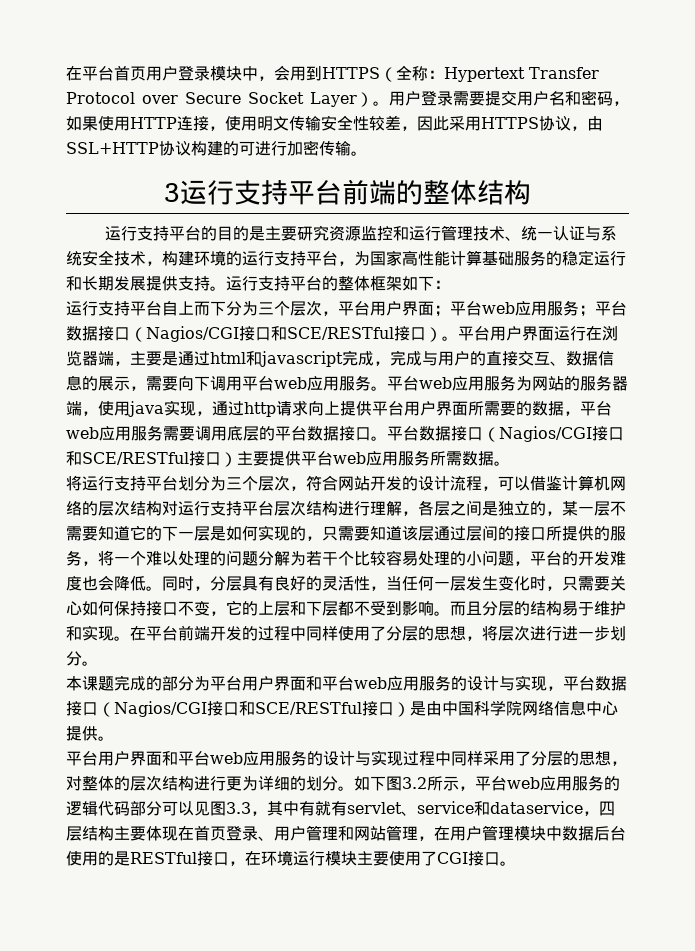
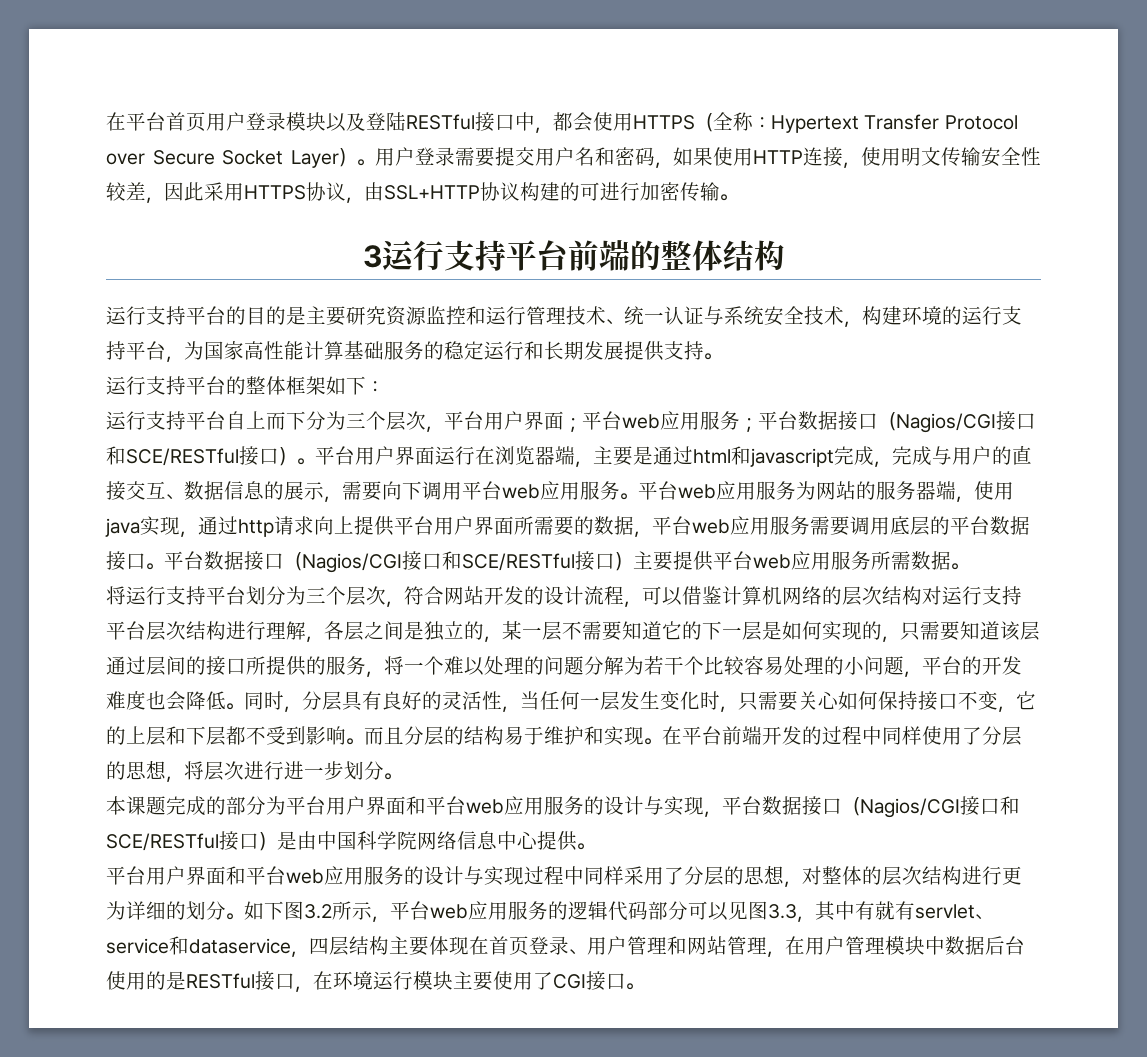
- 在平台首页用户登录模块中，会用到HTTPS（全称：Hypertext Transfer Protocol over Secure Socket Layer）。
+ 在平台首页用户登录模块以及登陆RESTful接口中，都会使用HTTPS（全称：Hypertext Transfer Protocol over Secure Socket Layer）。
- 运行支持平台的目的是主要研究资源监控和运行管理技术、统一认证与系统安全技术，构建环境的运行支持平台，为国家高性能计算基础服务的稳定运行和长期发展提供支持。运行支持平台的整体框架如下：
+ 运行支持平台的目的是主要研究资源监控和运行管理技术、统一认证与系统安全技术，构建环境的运行支持平台，为国家高性能计算基础服务的稳定运行和长期发展提供支持。
+ 运行支持平台的整体框架如下：

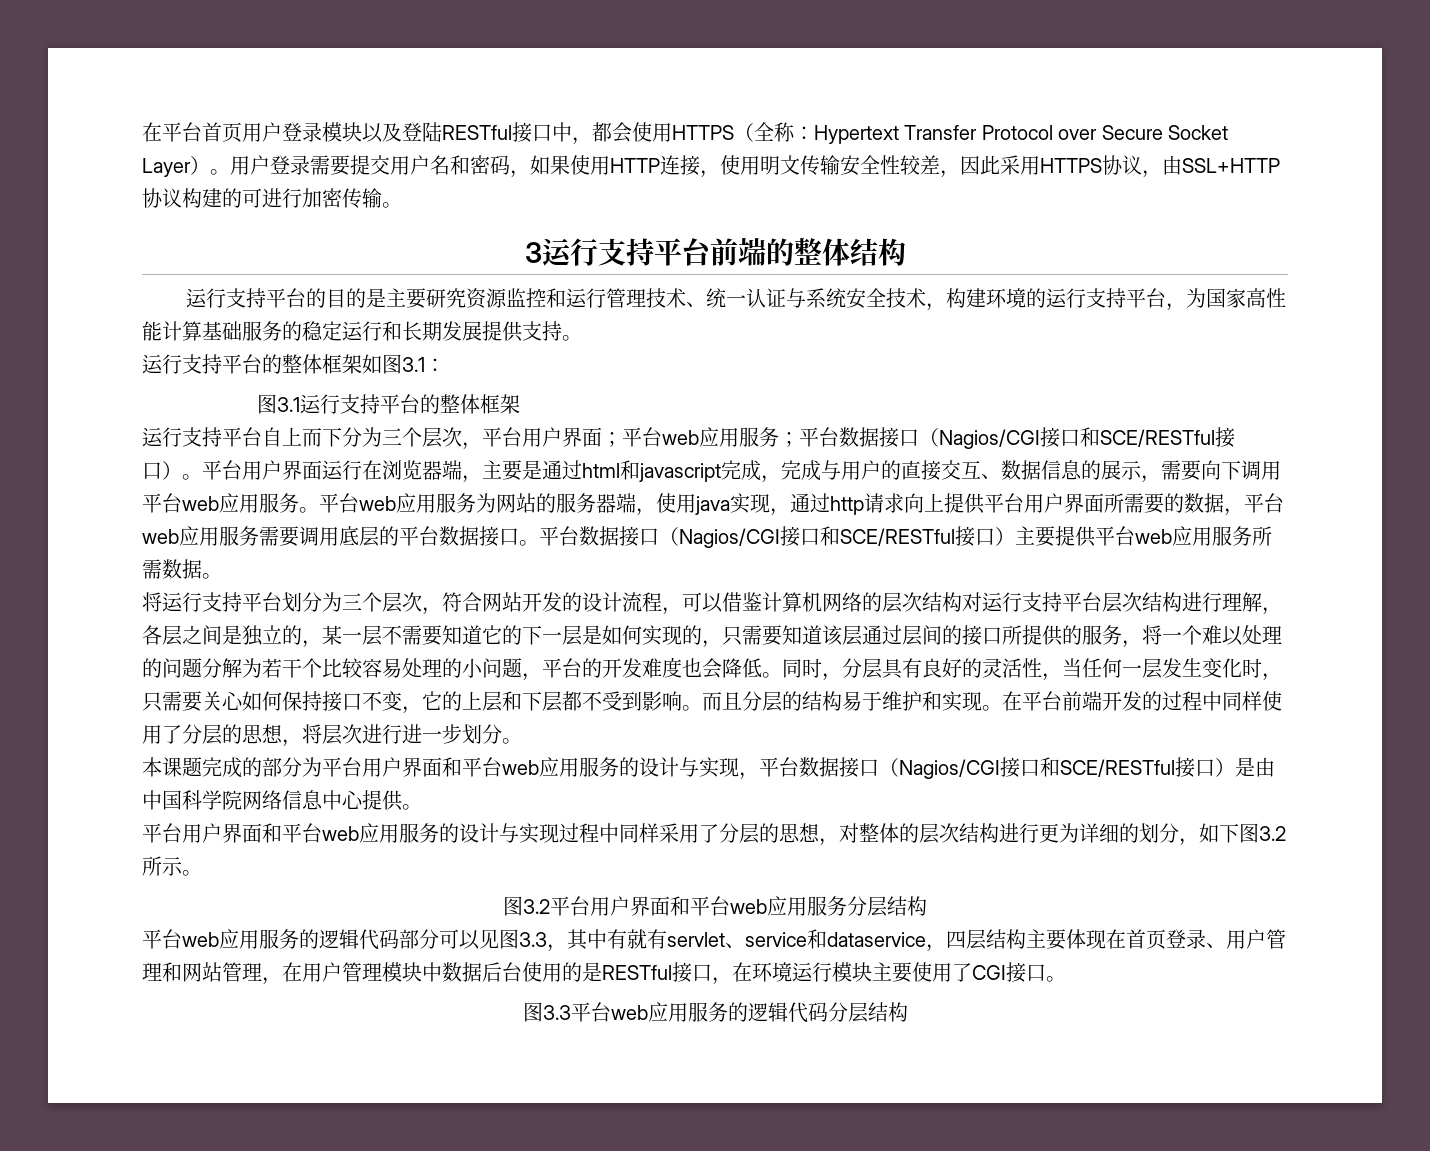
- 运行支持平台的整体框架如下：
+ 运行支持平台的整体框架如图3.1：
+ 图3.1运行支持平台的整体框架
- 平台用户界面和平台web应用服务的设计与实现过程中同样采用了分层的思想，对整体的层次结构进行更为详细的划分。如下图3.2所示，平台web应用服务的逻辑代码部分可以见图3.3，其中有就有servlet、service和dataservice，四层结构主要体现在首页登录、用户管理和网站管理，在用户管理模块中数据后台使用的是RESTful接口，在环境运行模块主要使用了CGI接口。
+ 平台用户界面和平台web应用服务的设计与实现过程中同样采用了分层的思想，对整体的层次结构进行更为详细的划分，如下图3.2所示。
+ 图3.2平台用户界面和平台web应用服务分层结构
+ 平台web应用服务的逻辑代码部分可以见图3.3，其中有就有servlet、service和dataservice，四层结构主要体现在首页登录、用户管理和网站管理，在用户管理模块中数据后台使用的是RESTful接口，在环境运行模块主要使用了CGI接口。
+ 图3.3平台web应用服务的逻辑代码分层结构

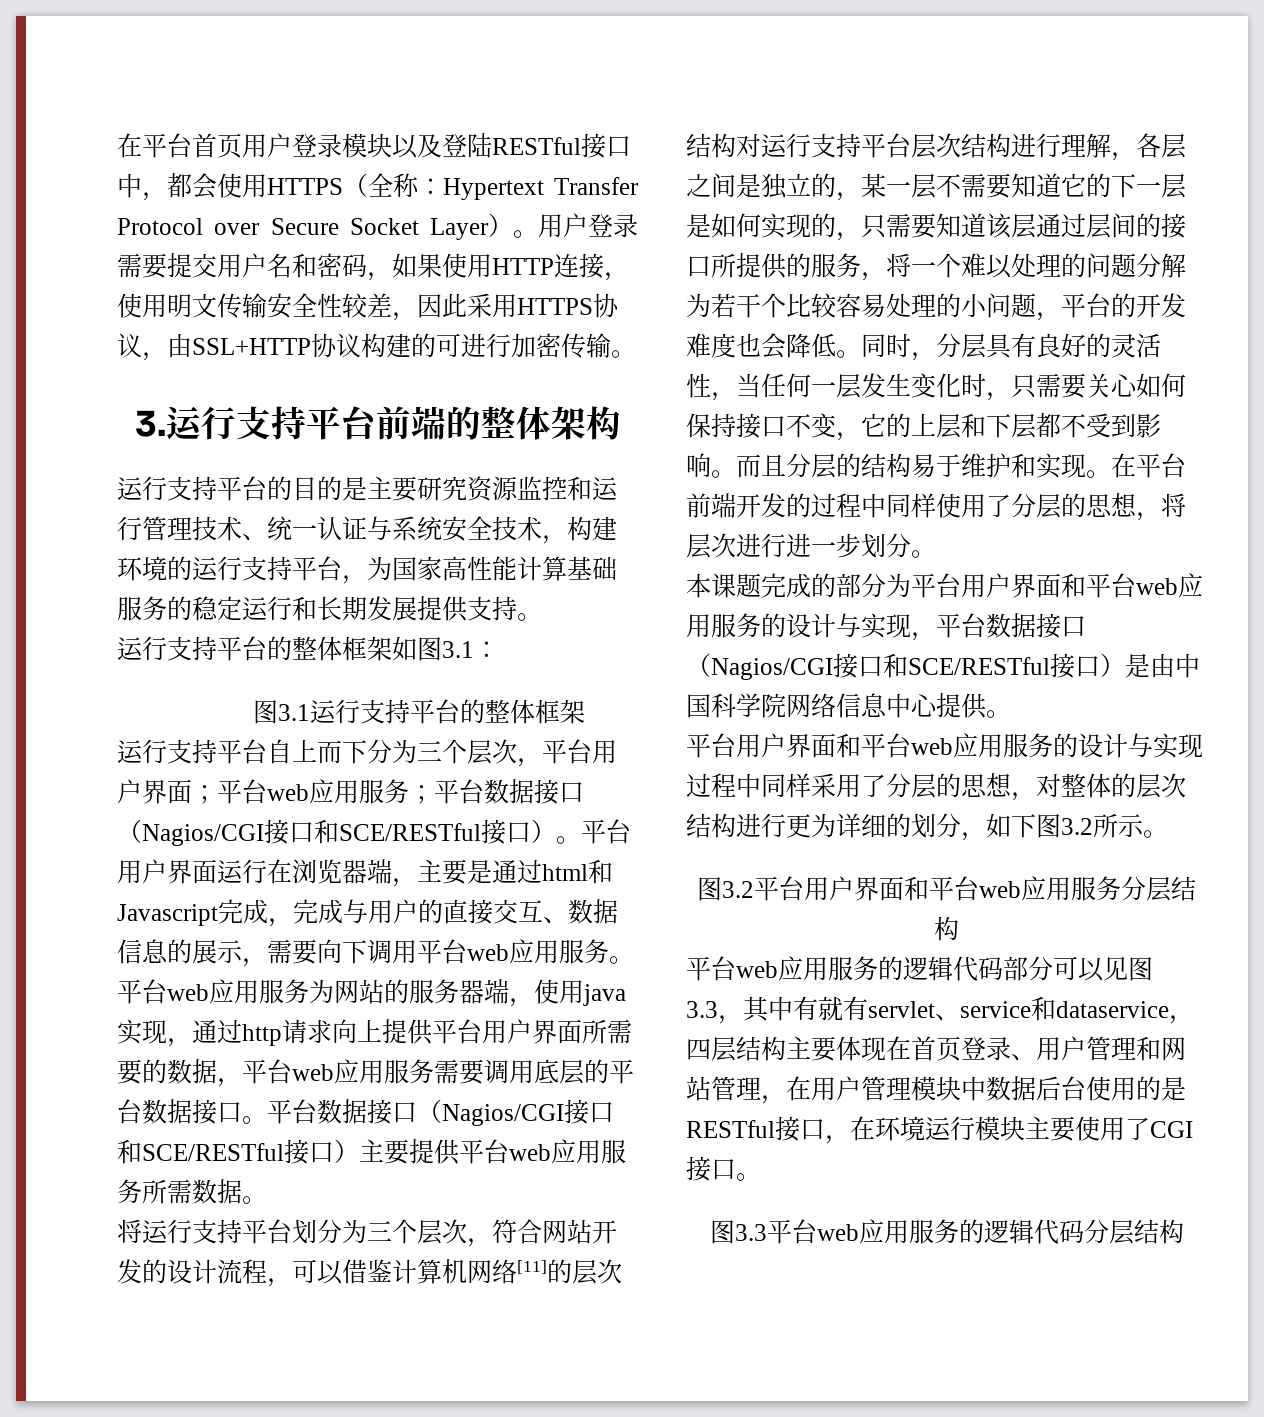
- 3运行支持平台前端的整体结构
+ 3.运行支持平台前端的整体架构
- 平台用户界面运行在浏览器端，主要是通过html和javascript完成，完成与用户的直接交互、数据信息的展示，需要向下调用平台web应用服务。
+ 平台用户界面运行在浏览器端，主要是通过html和Javascript完成，完成与用户的直接交互、数据信息的展示，需要向下调用平台web应用服务。
- 将运行支持平台划分为三个层次，符合网站开发的设计流程，可以借鉴计算机网络的层次结构对运行支持平台层次结构进行理解，各层之间是独立的，某一层不需要知道它的下一层是如何实现的，只需要知道该层通过层间的接口所提供的服务，将一个难以处理的问题分解为若干个比较容易处理的小问题，平台的开发难度也会降低。
+ 将运行支持平台划分为三个层次，符合网站开发的设计流程，可以借鉴计算机网络[11]的层次结构对运行支持平台层次结构进行理解，各层之间是独立的，某一层不需要知道它的下一层是如何实现的，只需要知道该层通过层间的接口所提供的服务，将一个难以处理的问题分解为若干个比较容易处理的小问题，平台的开发难度也会降低。

